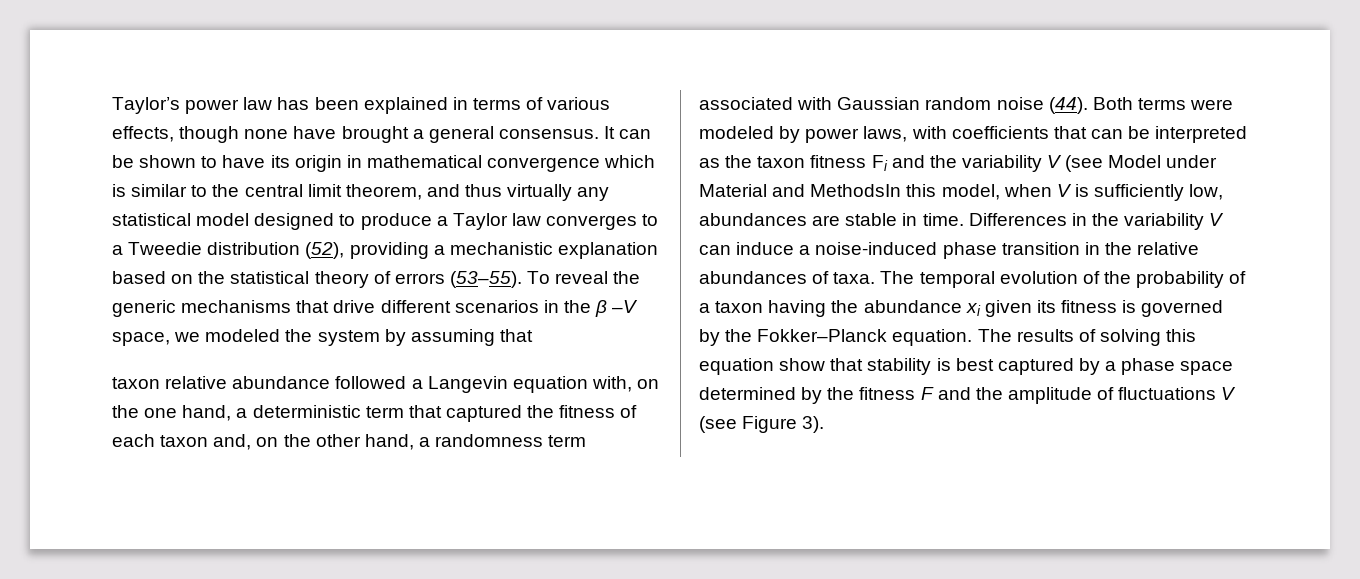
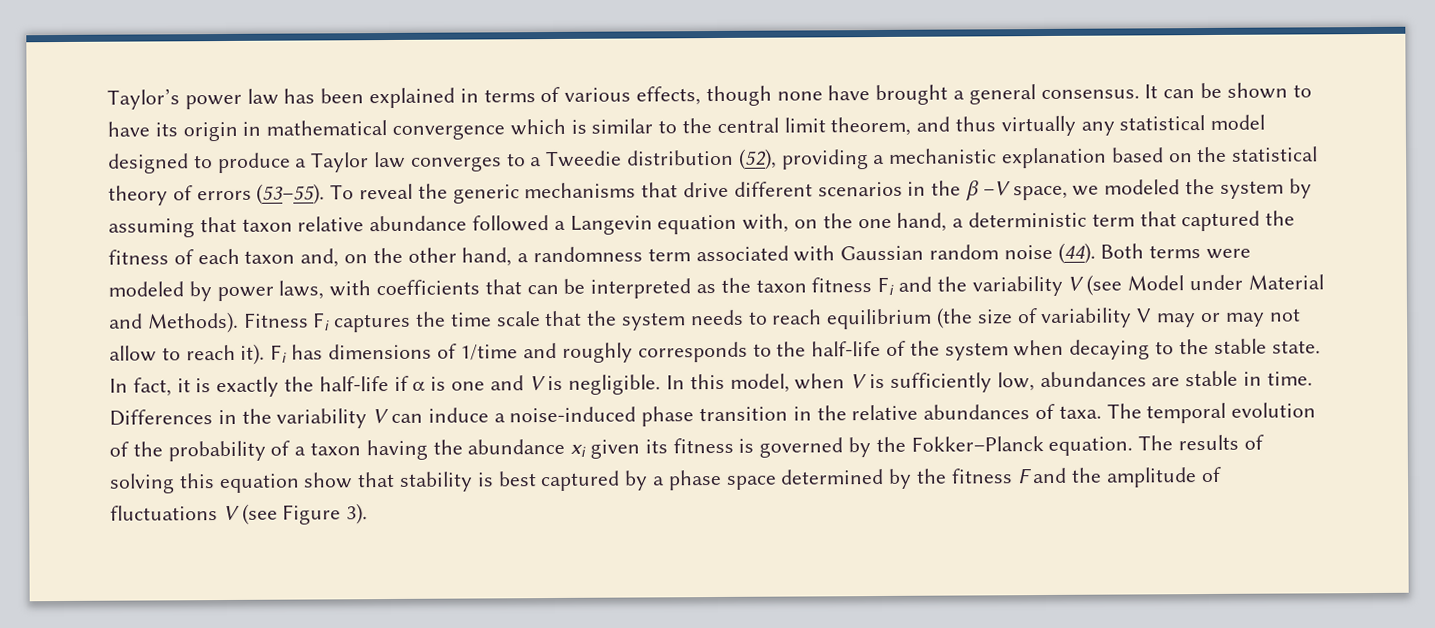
- To reveal the generic mechanisms that drive different scenarios in the β –V space, we modeled the system by assuming that
- taxon relative abundance followed a Langevin equation with, on the one hand, a deterministic term that captured the fitness of each taxon and, on the other hand, a randomness term associated with Gaussian random noise (44).
+ To reveal the generic mechanisms that drive different scenarios in the β –V space, we modeled the system by assuming that taxon relative abundance followed a Langevin equation with, on the one hand, a deterministic term that captured the fitness of each taxon and, on the other hand, a randomness term associated with Gaussian random noise (44).
- Both terms were modeled by power laws, with coefficients that can be interpreted as the taxon fitness Fi and the variability V (see Model under Material and MethodsIn this model, when V is sufficiently low, abundances are stable in time.
+ Both terms were modeled by power laws, with coefficients that can be interpreted as the taxon fitness Fi and the variability V (see Model under Material and Methods). Fitness Fi captures the time scale that the system needs to reach equilibrium (the size of variability V may or may not allow to reach it). Fi has dimensions of 1/time and roughly corresponds to the half-life of the system when decaying to the stable state. In fact, it is exactly the half-life if α is one and V is negligible. In this model, when V is sufficiently low, abundances are stable in time.

